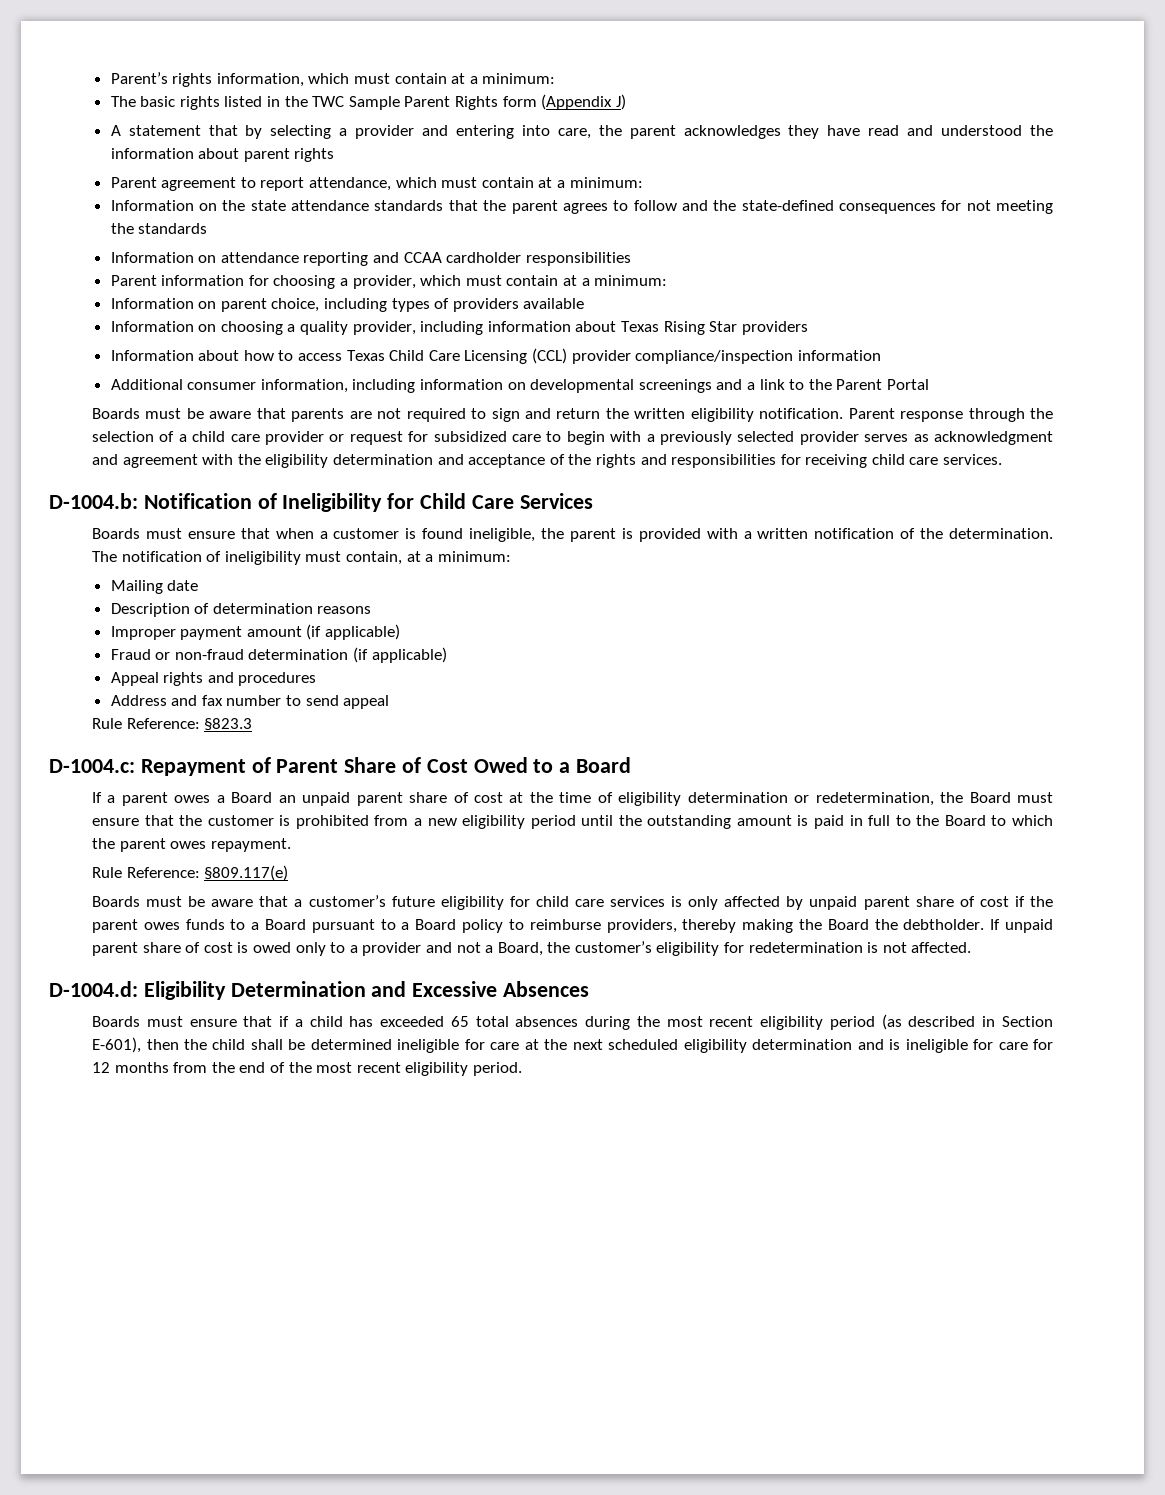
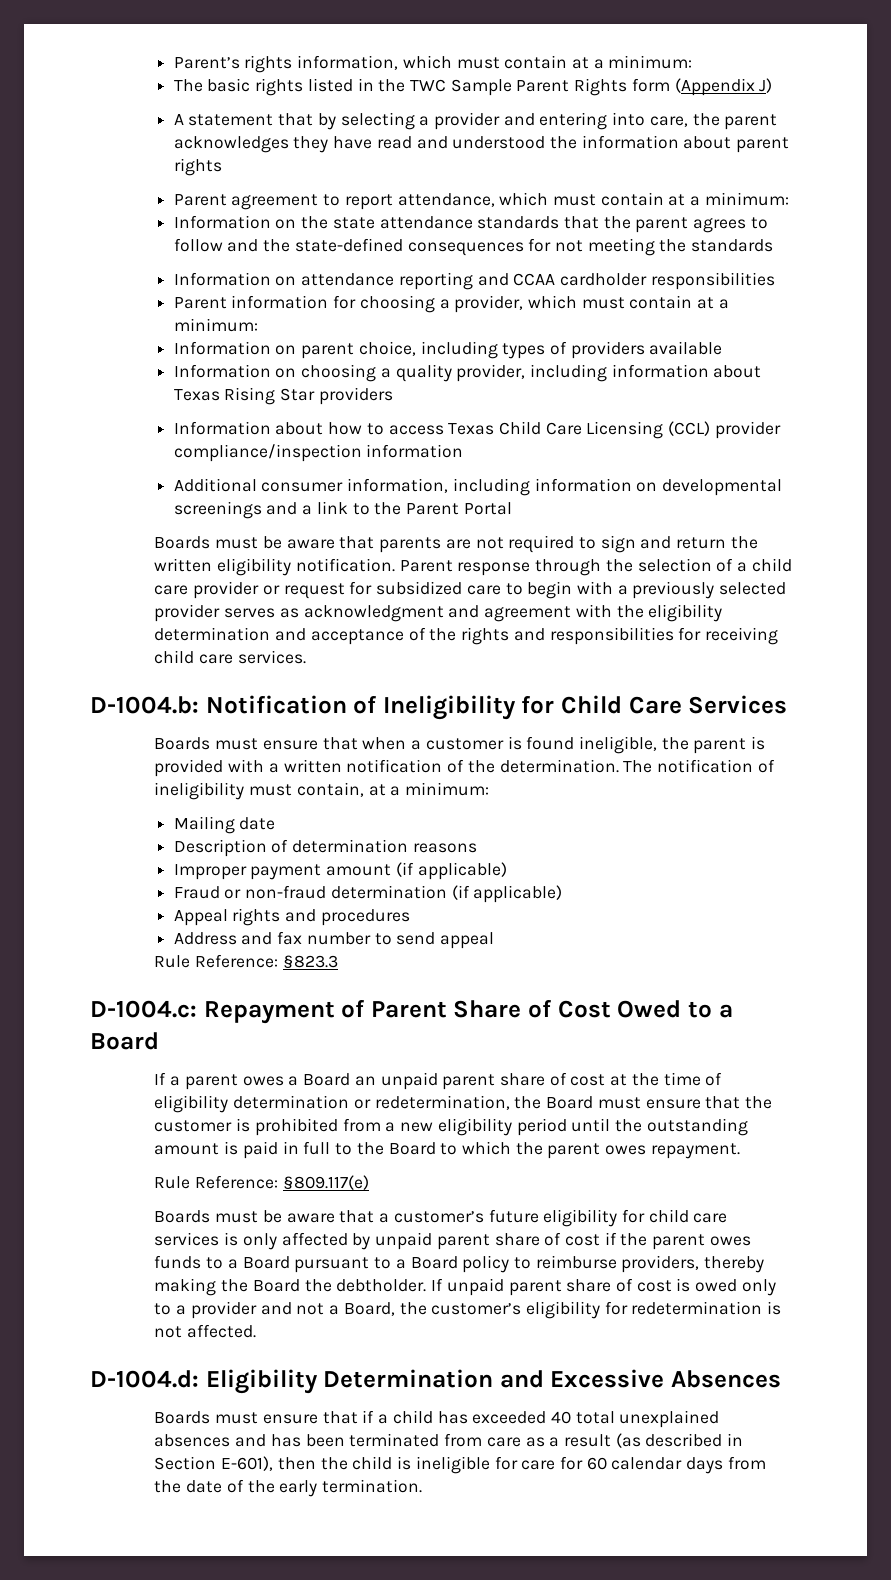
- Boards must ensure that if a child has exceeded 65 total absences during the most recent eligibility period (as described in Section E-601), then the child shall be determined ineligible for care at the next scheduled eligibility determination and is ineligible for care for 12 months from the end of the most recent eligibility period.
+ Boards must ensure that if a child has exceeded 40 total unexplained absences and has been terminated from care as a result (as described in Section E-601), then the child is ineligible for care for 60 calendar days from the date of the early termination.

